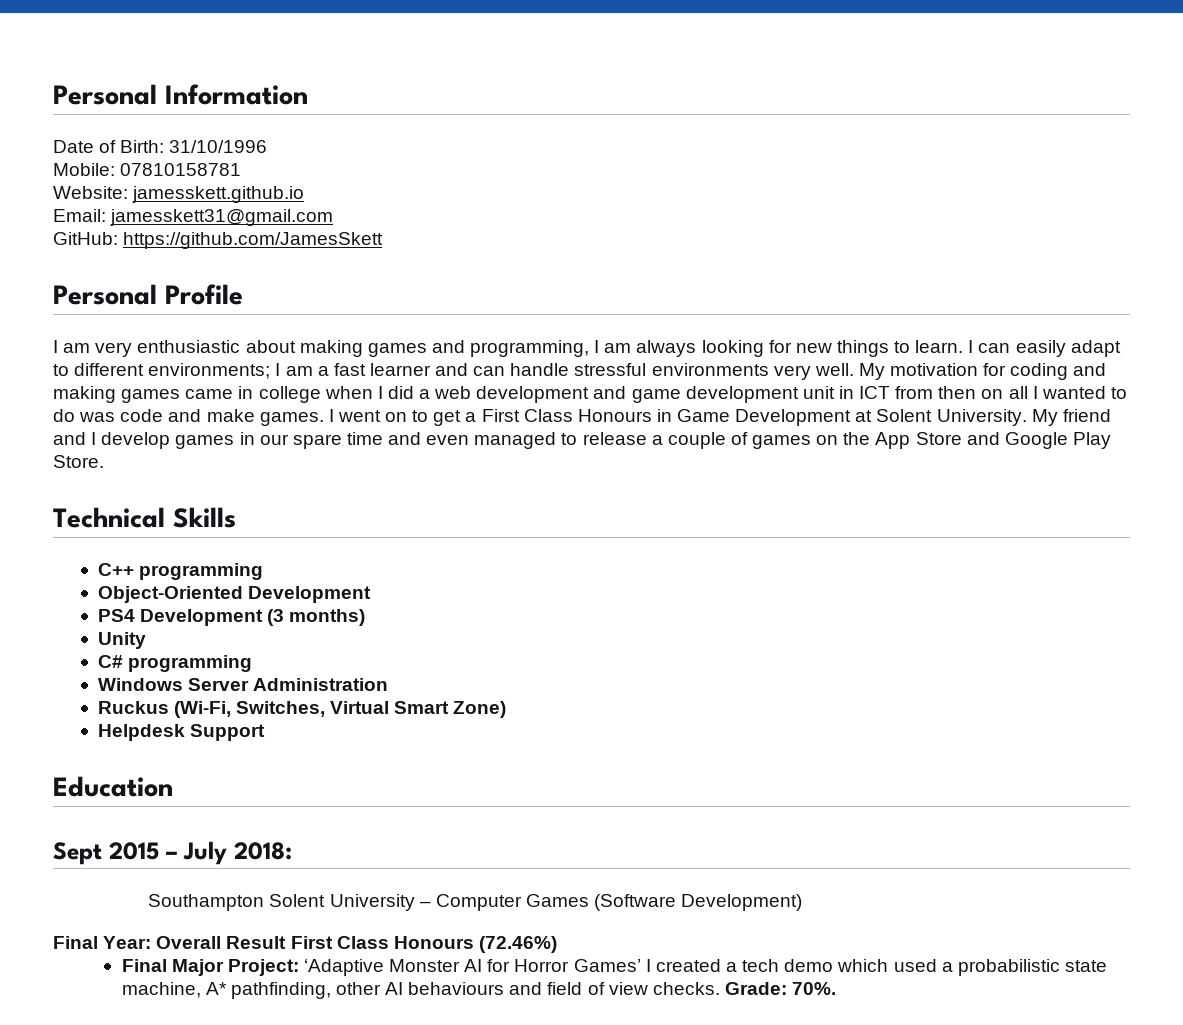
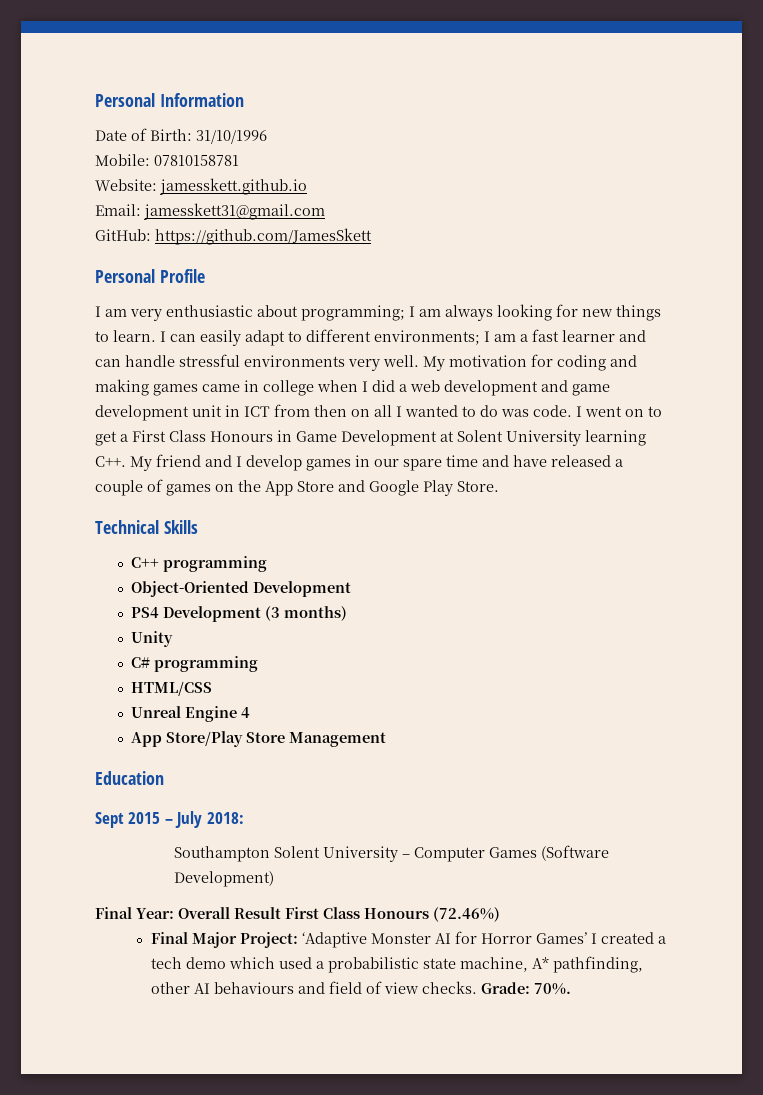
- I am very enthusiastic about making games and programming, I am always looking for new things to learn.
+ I am very enthusiastic about programming; I am always looking for new things to learn.
- My motivation for coding and making games came in college when I did a web development and game development unit in ICT from then on all I wanted to do was code and make games.
+ My motivation for coding and making games came in college when I did a web development and game development unit in ICT from then on all I wanted to do was code.
- I went on to get a First Class Honours in Game Development at Solent University. My friend and I develop games in our spare time and even managed to release a couple of games on the App Store and Google Play Store.
+ I went on to get a First Class Honours in Game Development at Solent University learning C++. My friend and I develop games in our spare time and have released a couple of games on the App Store and Google Play Store.
- Windows Server Administration
- Ruckus (Wi-Fi, Switches, Virtual Smart Zone)
- Helpdesk Support
+ HTML/CSS
+ Unreal Engine 4
+ App Store/Play Store Management

